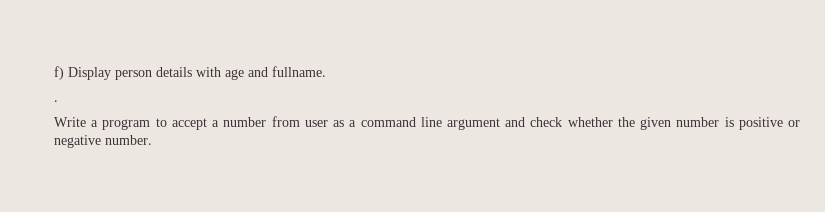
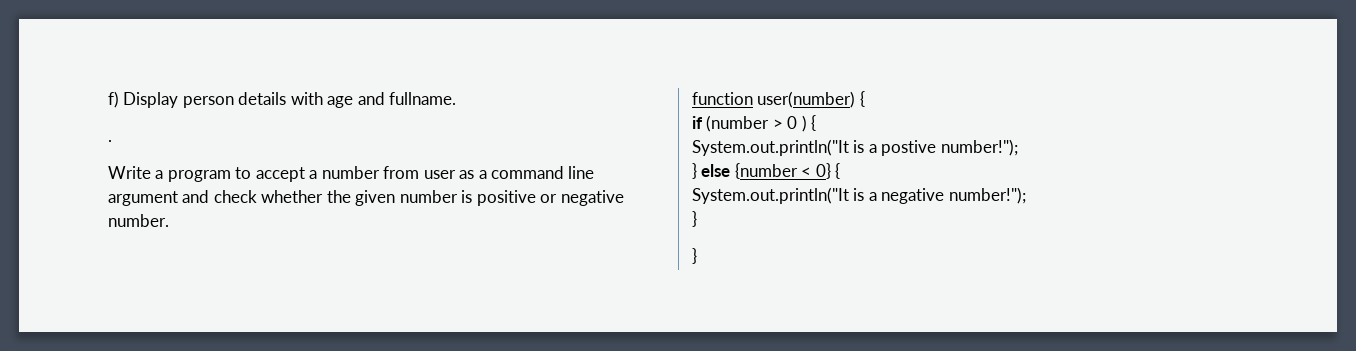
+ function user(number) {
+ if (number > 0 ) {
+ System.out.println("It is a postive number!");
+ } else {number < 0} {
+ System.out.println("It is a negative number!");
+ }
+ }

